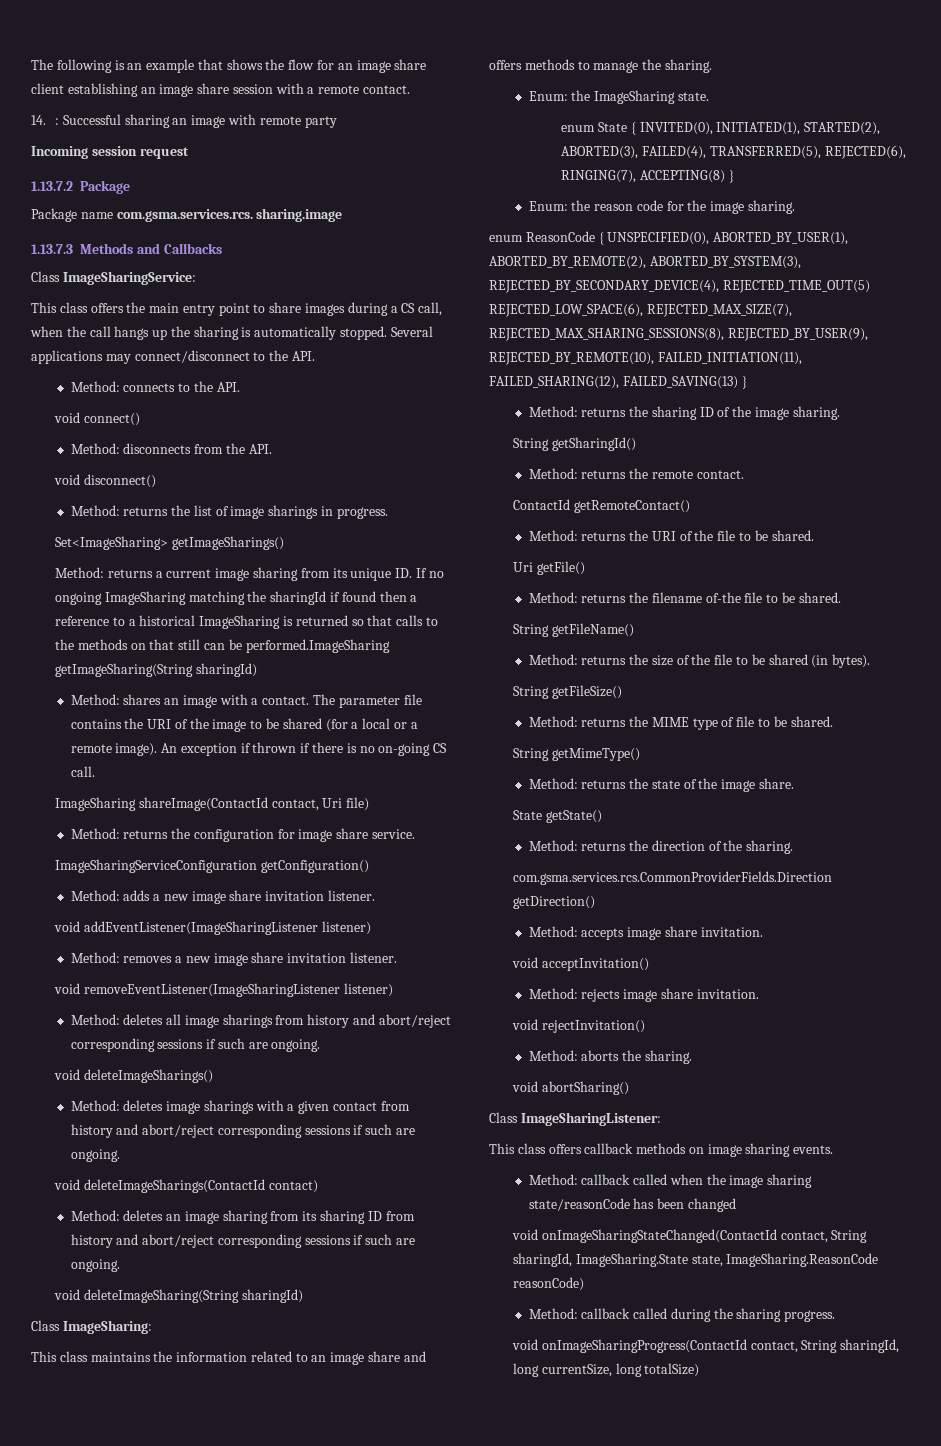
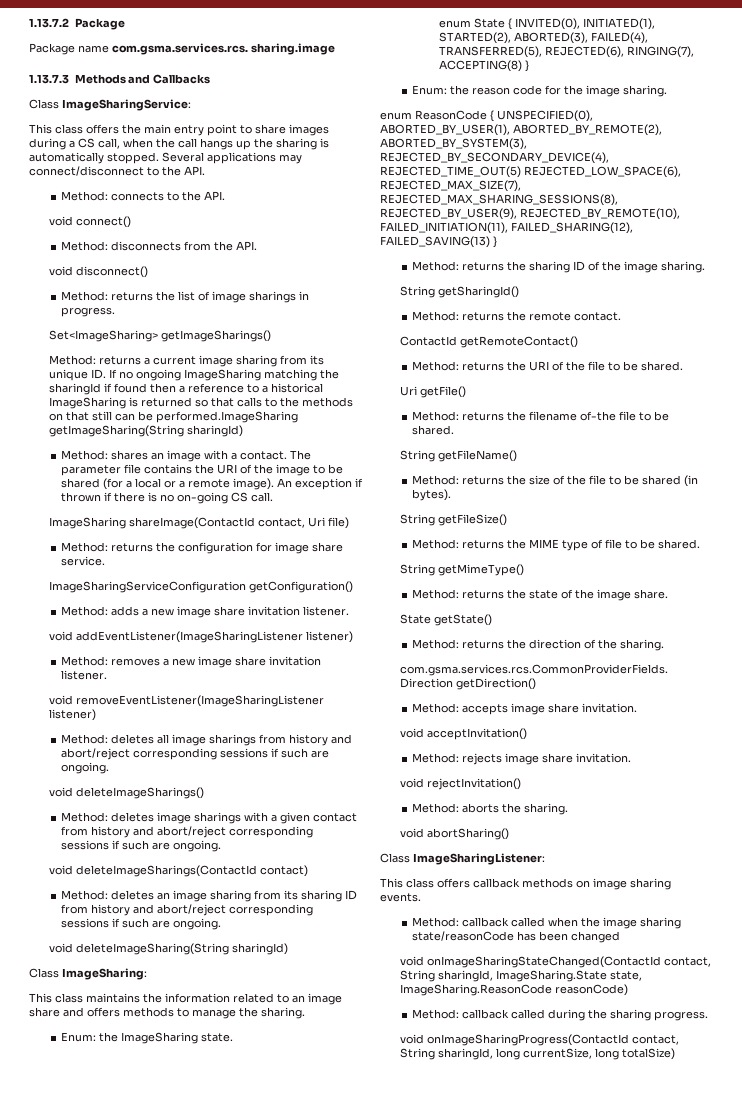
- The following is an example that shows the flow for an image share client establishing an image share session with a remote contact.
- 14. : Successful sharing an image with remote party
- Incoming session request

